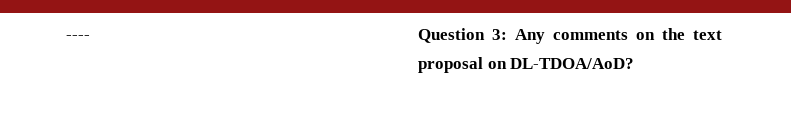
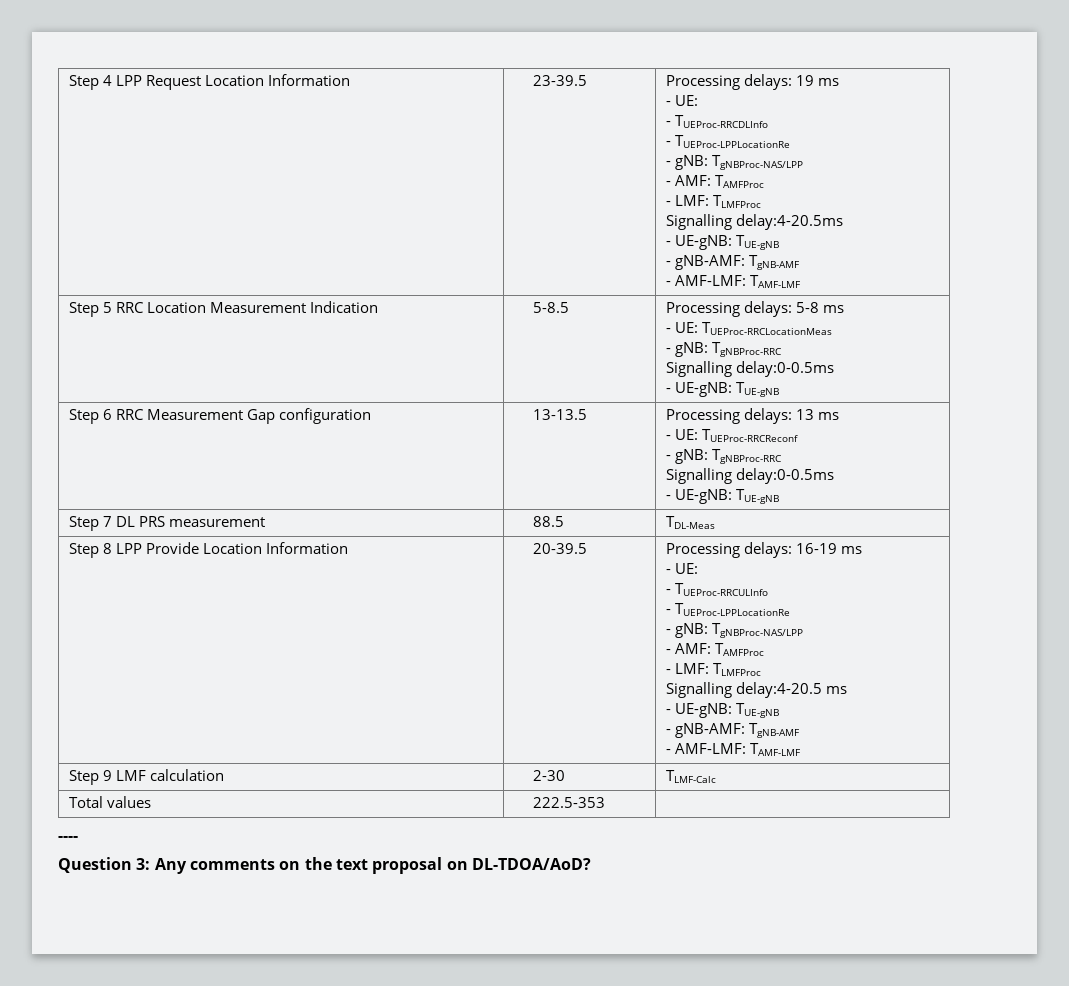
+ Step 4 LPP Request Location Information | 23-39.5 | Processing delays: 19 ms
+ - UE:
+ - TUEProc-RRCDLInfo
+ - TUEProc-LPPLocationRe
+ - gNB: TgNBProc-NAS/LPP
+ - AMF: TAMFProc
+ - LMF: TLMFProc
+ Signalling delay:4-20.5ms
+ - UE-gNB: TUE-gNB
+ - gNB-AMF: TgNB-AMF
+ - AMF-LMF: TAMF-LMF
+ Step 5 RRC Location Measurement Indication | 5-8.5 | Processing delays: 5-8 ms
+ - UE: TUEProc-RRCLocationMeas
+ - gNB: TgNBProc-RRC
+ Signalling delay:0-0.5ms
+ - UE-gNB: TUE-gNB
+ Step 6 RRC Measurement Gap configuration | 13-13.5 | Processing delays: 13 ms
+ - UE: TUEProc-RRCReconf
+ - gNB: TgNBProc-RRC
+ Signalling delay:0-0.5ms
+ - UE-gNB: TUE-gNB
+ Step 7 DL PRS measurement | 88.5 | TDL-Meas
+ Step 8 LPP Provide Location Information | 20-39.5 | Processing delays: 16-19 ms
+ - UE:
+ - TUEProc-RRCULInfo
+ - TUEProc-LPPLocationRe
+ - gNB: TgNBProc-NAS/LPP
+ - AMF: TAMFProc
+ - LMF: TLMFProc
+ Signalling delay:4-20.5 ms
+ - UE-gNB: TUE-gNB
+ - gNB-AMF: TgNB-AMF
+ - AMF-LMF: TAMF-LMF
+ Step 9 LMF calculation | 2-30 | TLMF-Calc
+ Total values | 222.5-353 |

